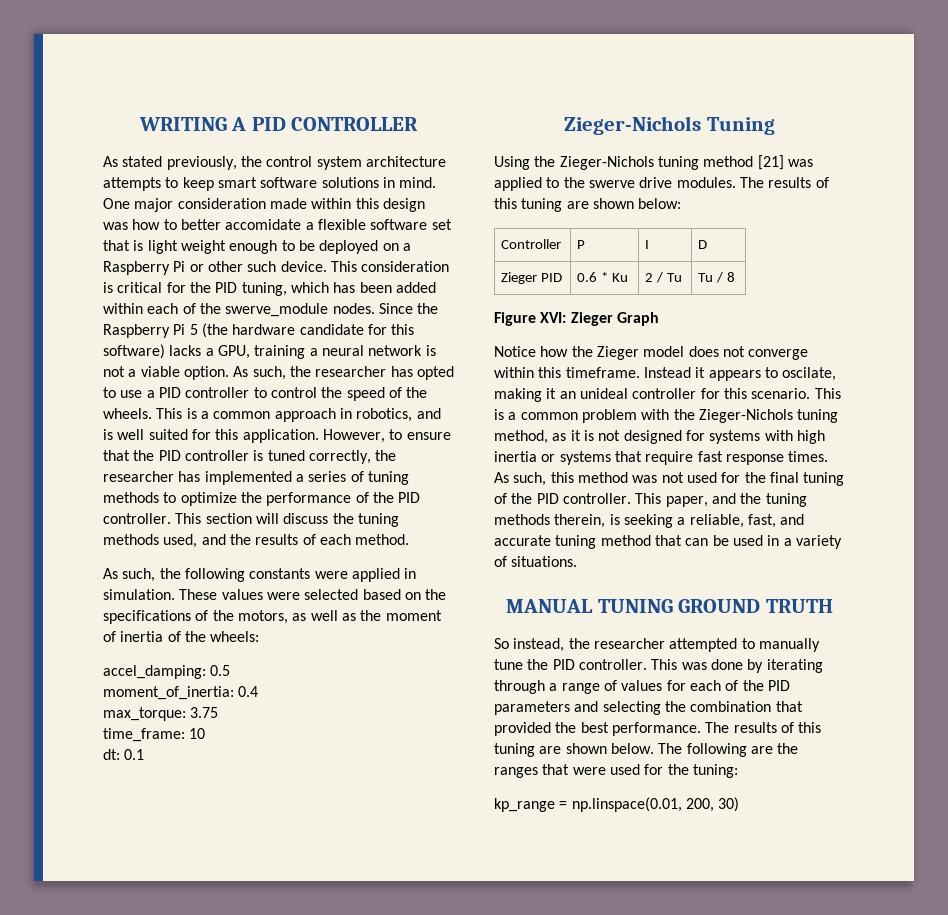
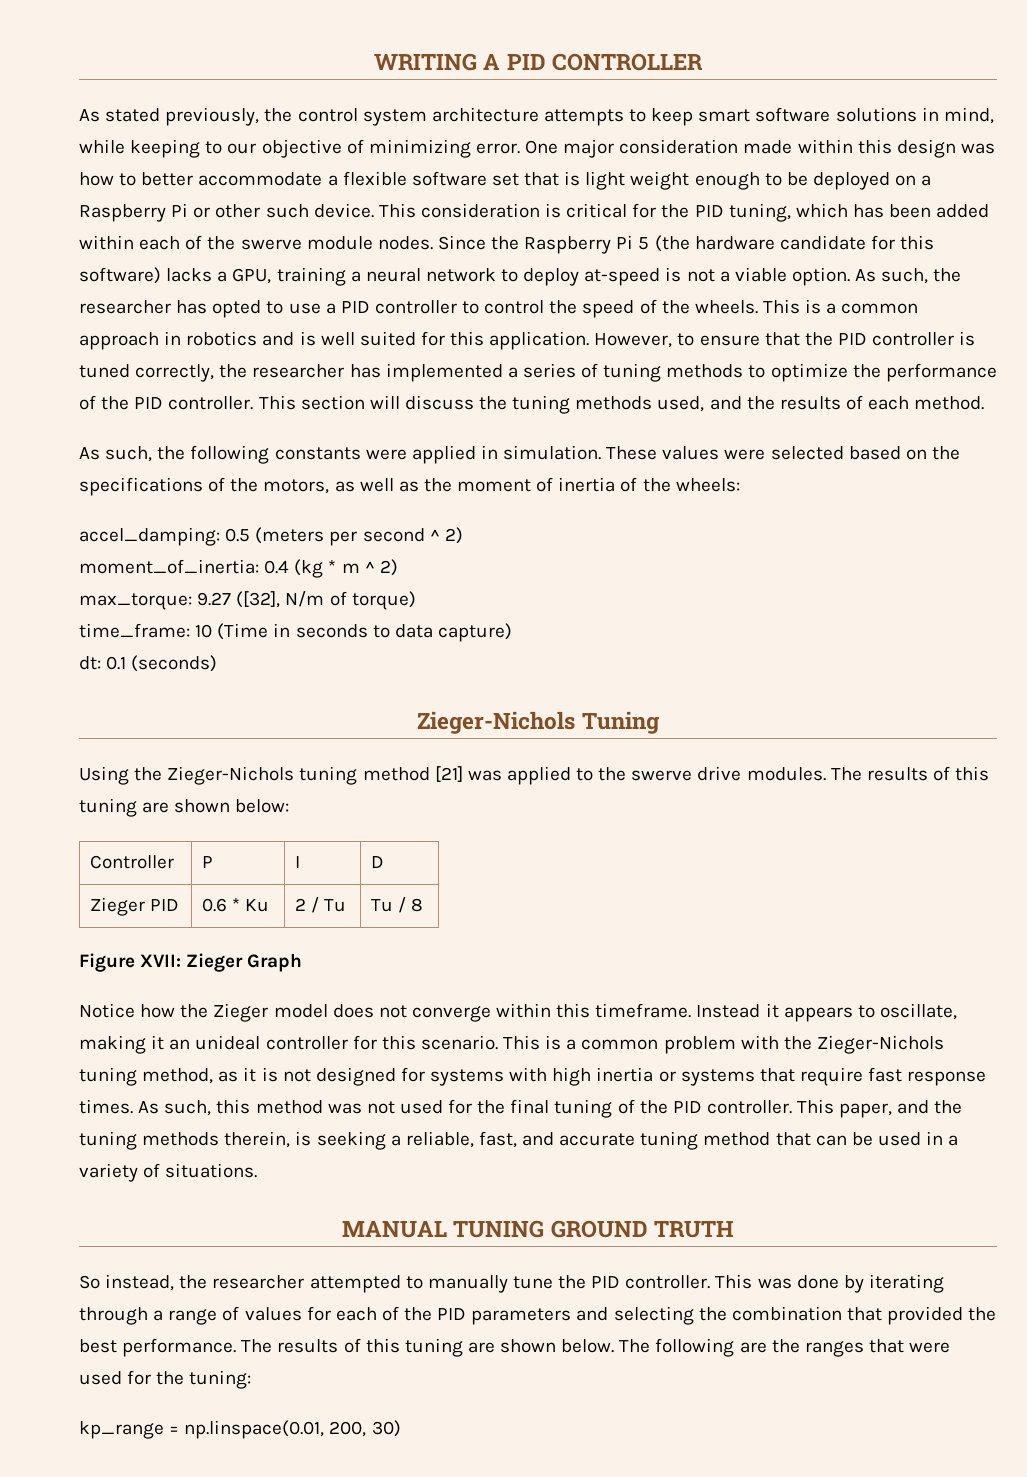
- As stated previously, the control system architecture attempts to keep smart software solutions in mind.
+ As stated previously, the control system architecture attempts to keep smart software solutions in mind, while keeping to our objective of minimizing error.
- One major consideration made within this design was how to better accomidate a flexible software set that is light weight enough to be deployed on a Raspberry Pi or other such device.
+ One major consideration made within this design was how to better accommodate a flexible software set that is light weight enough to be deployed on a Raspberry Pi or other such device.
- This consideration is critical for the PID tuning, which has been added within each of the swerve_module nodes.
+ This consideration is critical for the PID tuning, which has been added within each of the swerve module nodes.
- Since the Raspberry Pi 5 (the hardware candidate for this software) lacks a GPU, training a neural network is not a viable option.
+ Since the Raspberry Pi 5 (the hardware candidate for this software) lacks a GPU, training a neural network to deploy at-speed is not a viable option.
- This is a common approach in robotics, and is well suited for this application.
+ This is a common approach in robotics and is well suited for this application.
- accel_damping: 0.5
- moment_of_inertia: 0.4
- max_torque: 3.75
- time_frame: 10
+ accel_damping: 0.5 (meters per second ^ 2)
+ moment_of_inertia: 0.4 (kg * m ^ 2)
+ max_torque: 9.27 ([32], N/m of torque)
+ time_frame: 10 (Time in seconds to data capture)
- dt: 0.1
+ dt: 0.1 (seconds)
- Figure XVI: Zieger Graph
+ Figure XVII: Zieger Graph
- Instead it appears to oscilate, making it an unideal controller for this scenario.
+ Instead it appears to oscillate, making it an unideal controller for this scenario.

